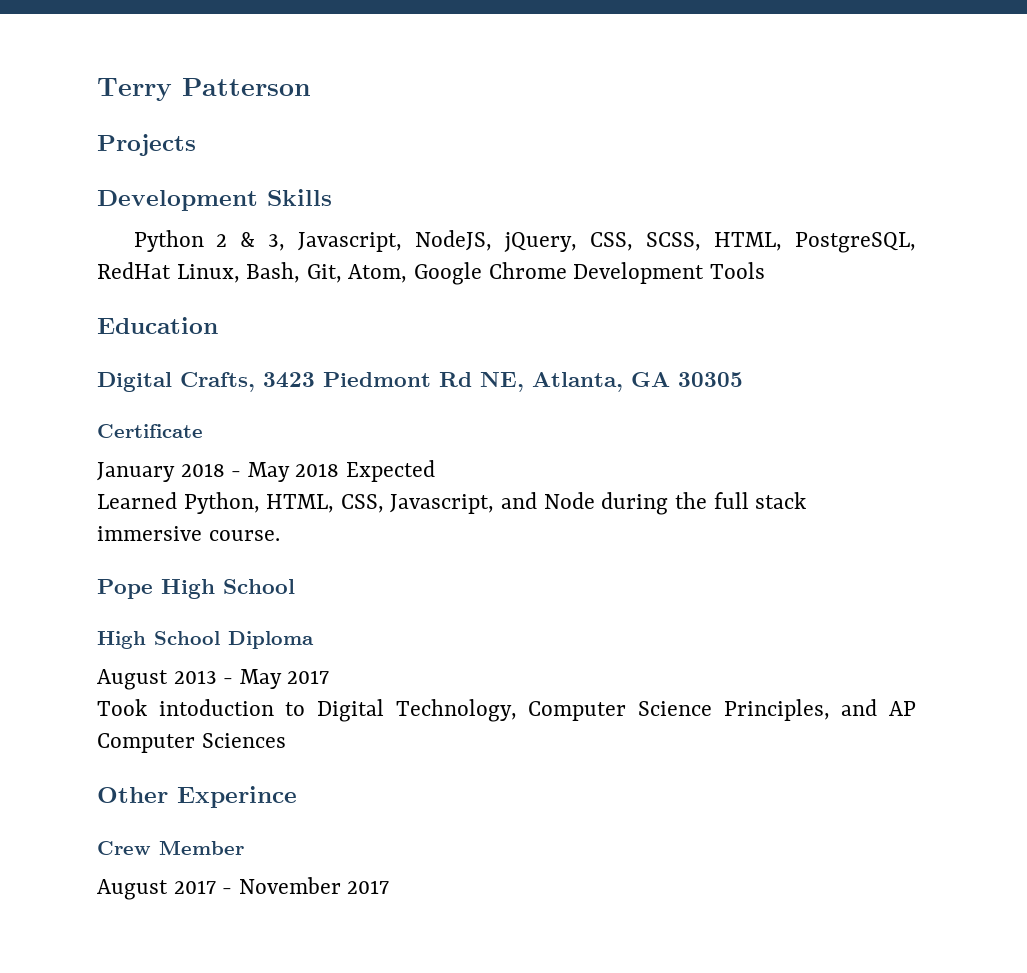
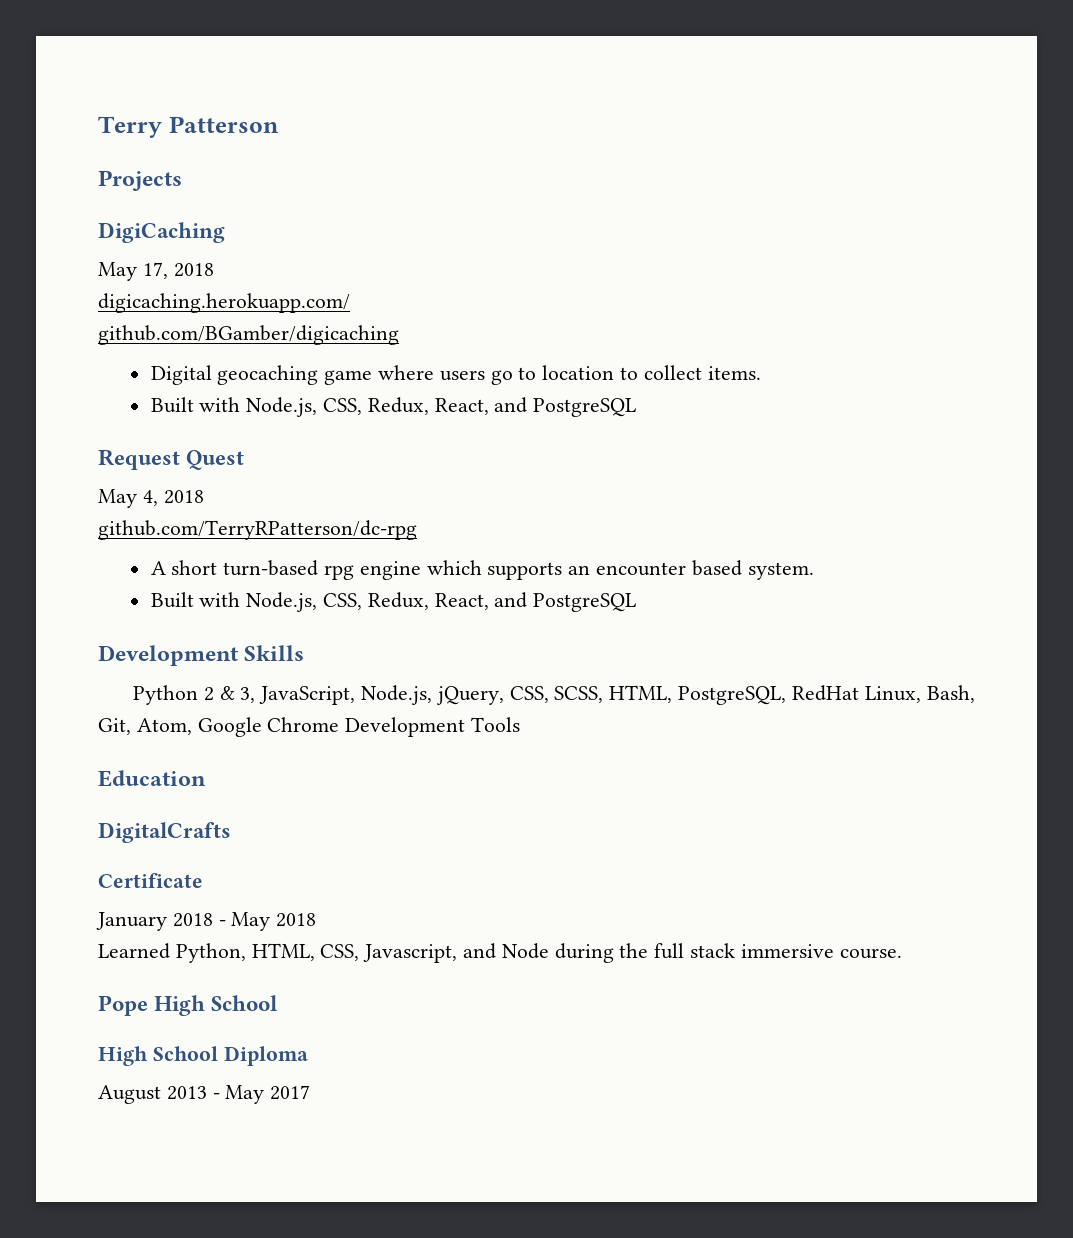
+ DigiCaching
+ May 17, 2018
+ digicaching.herokuapp.com/
+ github.com/BGamber/digicaching
+ Digital geocaching game where users go to location to collect items.
+ Built with Node.js, CSS, Redux, React, and PostgreSQL
+ Request Quest
+ May 4, 2018
+ github.com/TerryRPatterson/dc-rpg
+ A short turn-based rpg engine which supports an encounter based system.
+ Built with Node.js, CSS, Redux, React, and PostgreSQL
- Python 2 & 3, Javascript, NodeJS, jQuery, CSS, SCSS, HTML, PostgreSQL, RedHat Linux, Bash, Git, Atom, Google Chrome Development Tools
+ Python 2 & 3, JavaScript, Node.js, jQuery, CSS, SCSS, HTML, PostgreSQL, RedHat Linux, Bash, Git, Atom, Google Chrome Development Tools
- Digital Crafts, 3423 Piedmont Rd NE, Atlanta, GA 30305
+ DigitalCrafts
- January 2018 - May 2018 Expected
+ January 2018 - May 2018
- Took intoduction to Digital Technology, Computer Science Principles, and AP Computer Sciences
- Other Experince
- Crew Member
- August 2017 - November 2017

